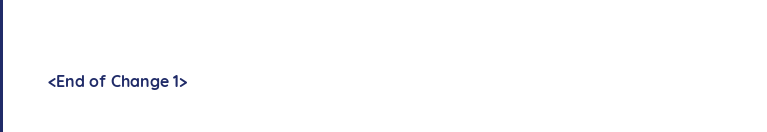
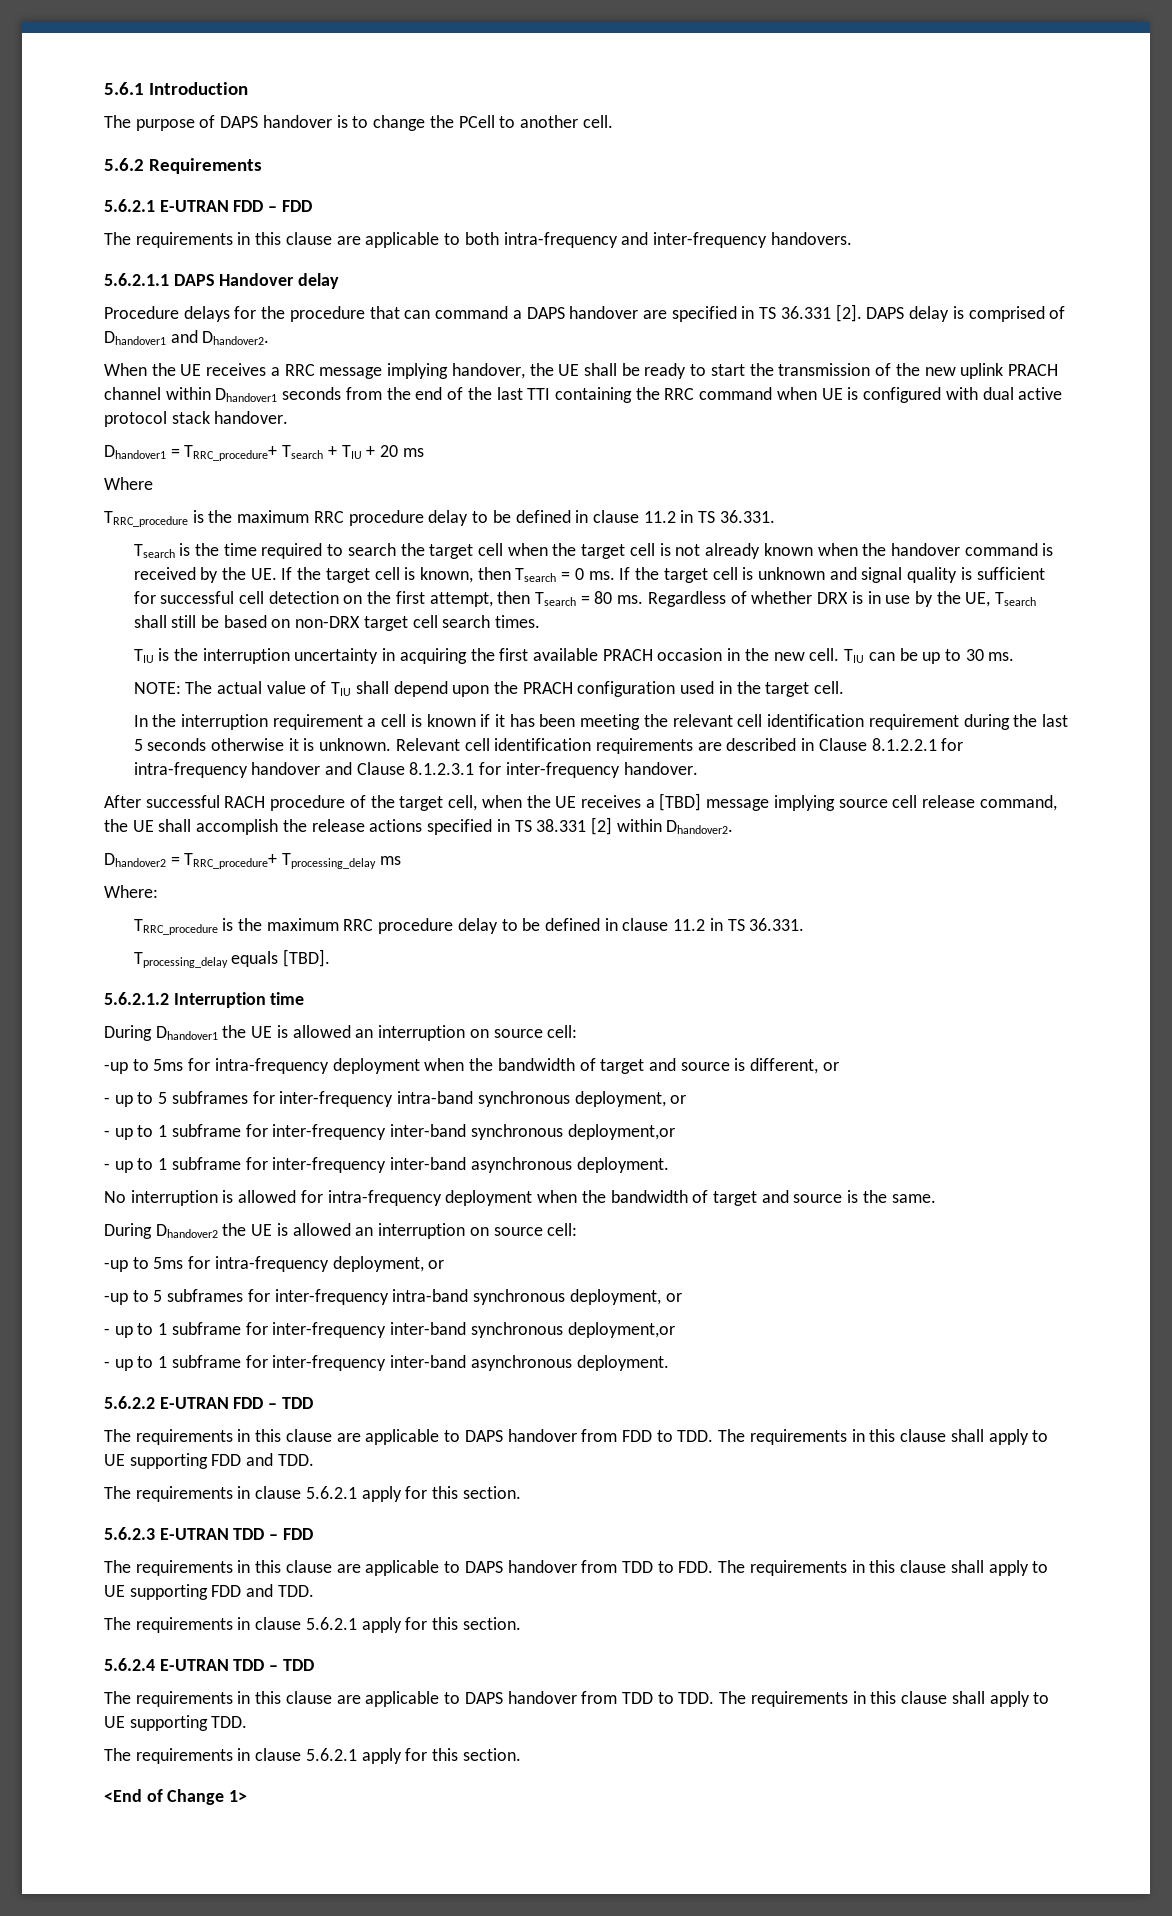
+ 5.6.1 Introduction
+ The purpose of DAPS handover is to change the PCell to another cell.
+ 5.6.2 Requirements
+ 5.6.2.1 E-UTRAN FDD – FDD
+ The requirements in this clause are applicable to both intra-frequency and inter-frequency handovers.
+ 5.6.2.1.1 DAPS Handover delay
+ Procedure delays for the procedure that can command a DAPS handover are specified in TS 36.331 [2]. DAPS delay is comprised of Dhandover1 and Dhandover2.
+ When the UE receives a RRC message implying handover, the UE shall be ready to start the transmission of the new uplink PRACH channel within Dhandover1 seconds from the end of the last TTI containing the RRC command when UE is configured with dual active protocol stack handover.
+ Dhandover1 = TRRC_procedure+ Tsearch + TIU + 20 ms
+ Where
+ TRRC_procedure is the maximum RRC procedure delay to be defined in clause 11.2 in TS 36.331.
+ Tsearch is the time required to search the target cell when the target cell is not already known when the handover command is received by the UE. If the target cell is known, then Tsearch = 0 ms. If the target cell is unknown and signal quality is sufficient for successful cell detection on the first attempt, then Tsearch = 80 ms. Regardless of whether DRX is in use by the UE, Tsearch shall still be based on non-DRX target cell search times.
+ TIU is the interruption uncertainty in acquiring the first available PRACH occasion in the new cell. TIU can be up to 30 ms.
+ NOTE: The actual value of TIU shall depend upon the PRACH configuration used in the target cell.
+ In the interruption requirement a cell is known if it has been meeting the relevant cell identification requirement during the last 5 seconds otherwise it is unknown. Relevant cell identification requirements are described in Clause 8.1.2.2.1 for intra-frequency handover and Clause 8.1.2.3.1 for inter-frequency handover.
+ After successful RACH procedure of the target cell, when the UE receives a [TBD] message implying source cell release command, the UE shall accomplish the release actions specified in TS 38.331 [2] within Dhandover2.
+ Dhandover2 = TRRC_procedure+ Tprocessing_delay ms
+ Where:
+ TRRC_procedure is the maximum RRC procedure delay to be defined in clause 11.2 in TS 36.331.
+ Tprocessing_delay equals [TBD].
+ 5.6.2.1.2 Interruption time
+ During Dhandover1 the UE is allowed an interruption on source cell:
+ -up to 5ms for intra-frequency deployment when the bandwidth of target and source is different, or
+ - up to 5 subframes for inter-frequency intra-band synchronous deployment, or
+ - up to 1 subframe for inter-frequency inter-band synchronous deployment,or
+ - up to 1 subframe for inter-frequency inter-band asynchronous deployment.
+ No interruption is allowed for intra-frequency deployment when the bandwidth of target and source is the same.
+ During Dhandover2 the UE is allowed an interruption on source cell:
+ -up to 5ms for intra-frequency deployment, or
+ -up to 5 subframes for inter-frequency intra-band synchronous deployment, or
+ - up to 1 subframe for inter-frequency inter-band synchronous deployment,or
+ - up to 1 subframe for inter-frequency inter-band asynchronous deployment.
+ 5.6.2.2 E-UTRAN FDD – TDD
+ The requirements in this clause are applicable to DAPS handover from FDD to TDD. The requirements in this clause shall apply to UE supporting FDD and TDD.
+ The requirements in clause 5.6.2.1 apply for this section.
+ 5.6.2.3 E-UTRAN TDD – FDD
+ The requirements in this clause are applicable to DAPS handover from TDD to FDD. The requirements in this clause shall apply to UE supporting FDD and TDD.
+ The requirements in clause 5.6.2.1 apply for this section.
+ 5.6.2.4 E-UTRAN TDD – TDD
+ The requirements in this clause are applicable to DAPS handover from TDD to TDD. The requirements in this clause shall apply to UE supporting TDD.
+ The requirements in clause 5.6.2.1 apply for this section.

